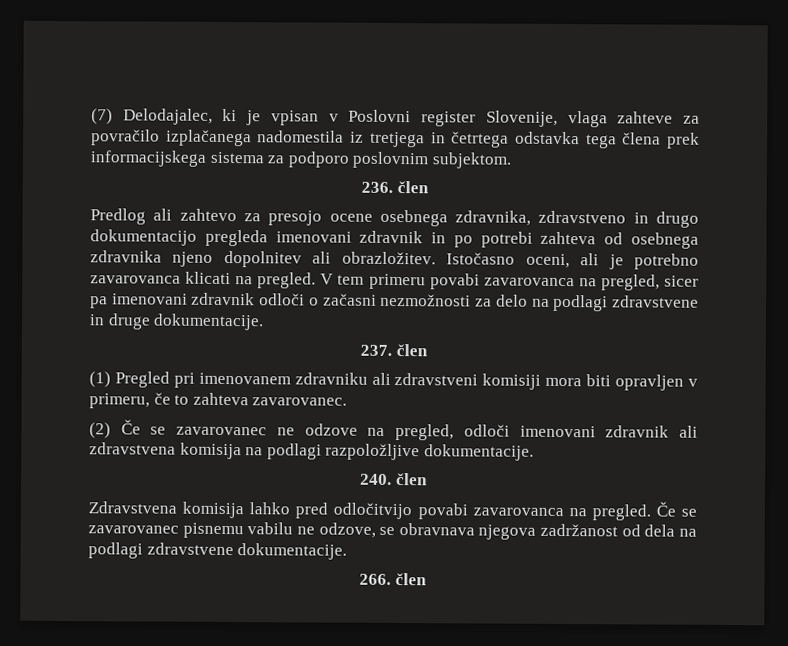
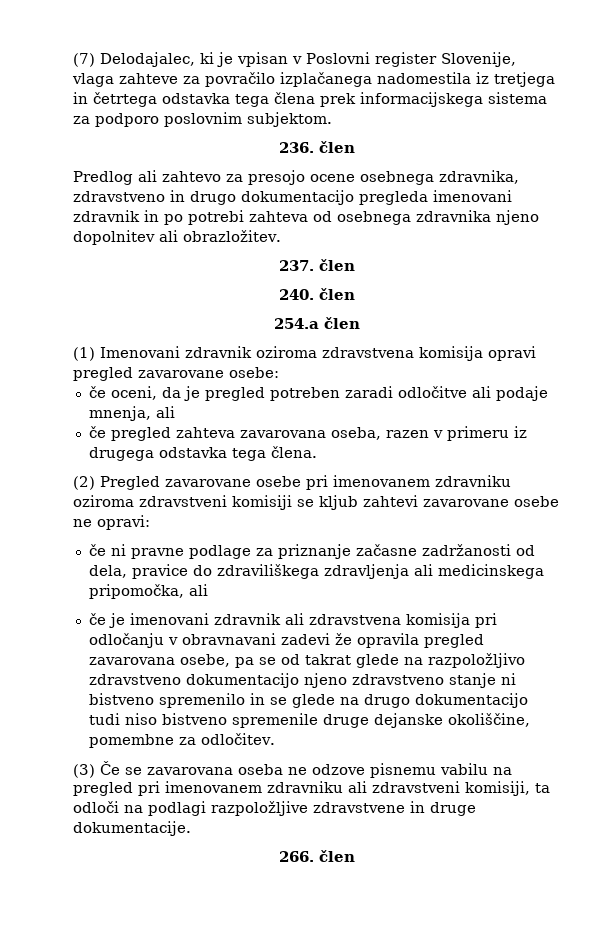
- Predlog ali zahtevo za presojo ocene osebnega zdravnika, zdravstveno in drugo dokumentacijo pregleda imenovani zdravnik in po potrebi zahteva od osebnega zdravnika njeno dopolnitev ali obrazložitev. Istočasno oceni, ali je potrebno zavarovanca klicati na pregled. V tem primeru povabi zavarovanca na pregled, sicer pa imenovani zdravnik odloči o začasni nezmožnosti za delo na podlagi zdravstvene in druge dokumentacije.
+ Predlog ali zahtevo za presojo ocene osebnega zdravnika, zdravstveno in drugo dokumentacijo pregleda imenovani zdravnik in po potrebi zahteva od osebnega zdravnika njeno dopolnitev ali obrazložitev.
+ 237. člen
+ 240. člen
+ 254.a člen
+ (1) Imenovani zdravnik oziroma zdravstvena komisija opravi pregled zavarovane osebe:
+ če oceni, da je pregled potreben zaradi odločitve ali podaje mnenja, ali
+ če pregled zahteva zavarovana oseba, razen v primeru iz drugega odstavka tega člena.
+ (2) Pregled zavarovane osebe pri imenovanem zdravniku oziroma zdravstveni komisiji se kljub zahtevi zavarovane osebe ne opravi:
+ če ni pravne podlage za priznanje začasne zadržanosti od dela, pravice do zdraviliškega zdravljenja ali medicinskega pripomočka, ali
+ če je imenovani zdravnik ali zdravstvena komisija pri odločanju v obravnavani zadevi že opravila pregled zavarovana osebe, pa se od takrat glede na razpoložljivo zdravstveno dokumentacijo njeno zdravstveno stanje ni bistveno spremenilo in se glede na drugo dokumentacijo tudi niso bistveno spremenile druge dejanske okoliščine, pomembne za odločitev.
+ (3) Če se zavarovana oseba ne odzove pisnemu vabilu na pregled pri imenovanem zdravniku ali zdravstveni komisiji, ta odloči na podlagi razpoložljive zdravstvene in druge dokumentacije.
- 237. člen
- (1) Pregled pri imenovanem zdravniku ali zdravstveni komisiji mora biti opravljen v primeru, če to zahteva zavarovanec.
- (2) Če se zavarovanec ne odzove na pregled, odloči imenovani zdravnik ali zdravstvena komisija na podlagi razpoložljive dokumentacije.
- 240. člen
- Zdravstvena komisija lahko pred odločitvijo povabi zavarovanca na pregled. Če se zavarovanec pisnemu vabilu ne odzove, se obravnava njegova zadržanost od dela na podlagi zdravstvene dokumentacije.

